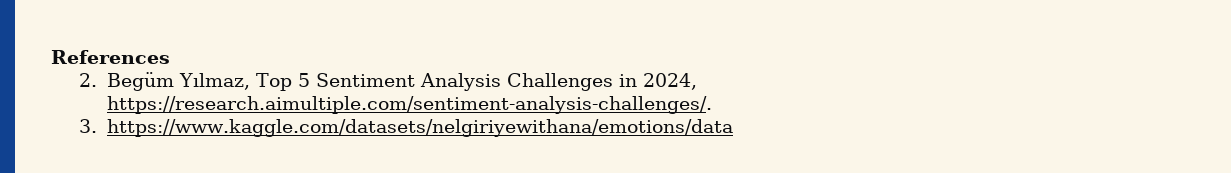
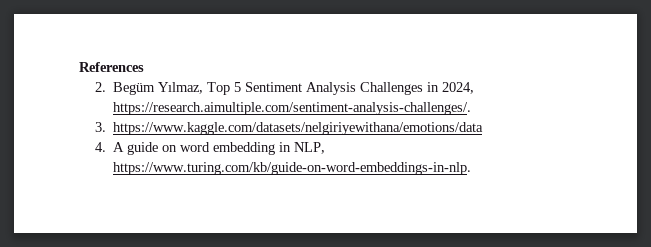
+ 4. A guide on word embedding in NLP, https://www.turing.com/kb/guide-on-word-embeddings-in-nlp.

